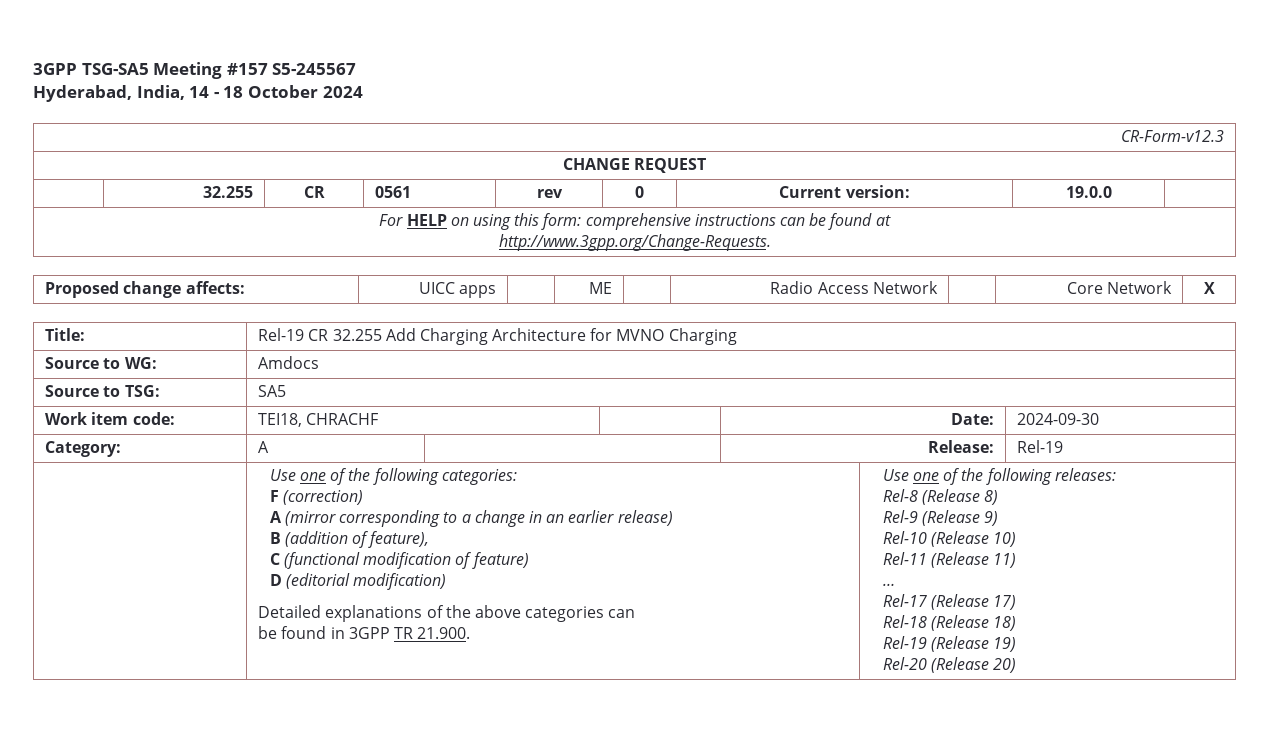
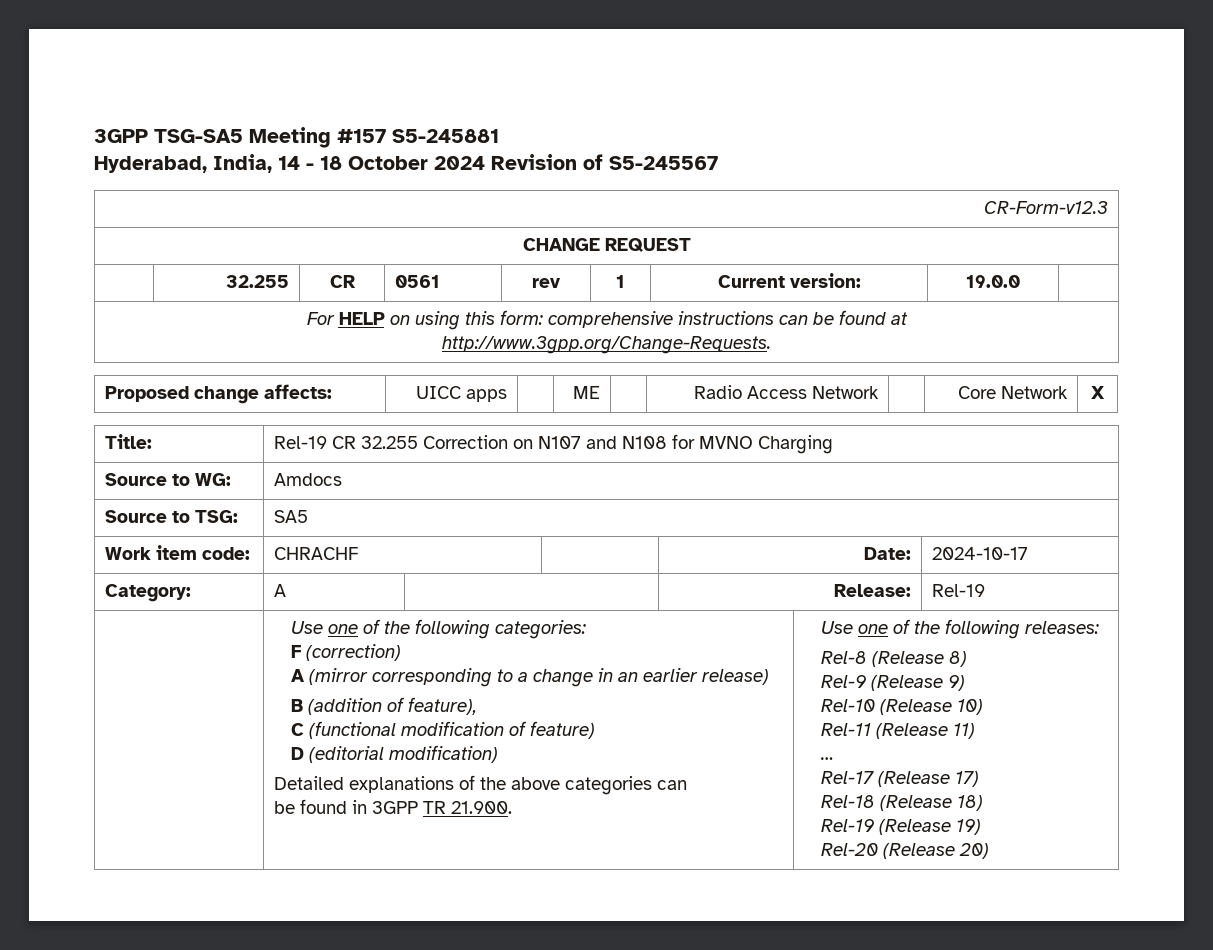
- 3GPP TSG-SA5 Meeting #157 S5-245567
+ 3GPP TSG-SA5 Meeting #157 S5-245881
- Hyderabad, India, 14 - 18 October 2024
+ Hyderabad, India, 14 - 18 October 2024 Revision of S5-245567
- | 32.255 | CR | 0561 | rev | 0 | Current version: | 19.0.0 |
+ | 32.255 | CR | 0561 | rev | 1 | Current version: | 19.0.0 |
- Title: | Rel-19 CR 32.255 Add Charging Architecture for MVNO Charging
+ Title: | Rel-19 CR 32.255 Correction on N107 and N108 for MVNO Charging
- Work item code: | TEI18, CHRACHF | | Date: | 2024-09-30
+ Work item code: | CHRACHF | | Date: | 2024-10-17

